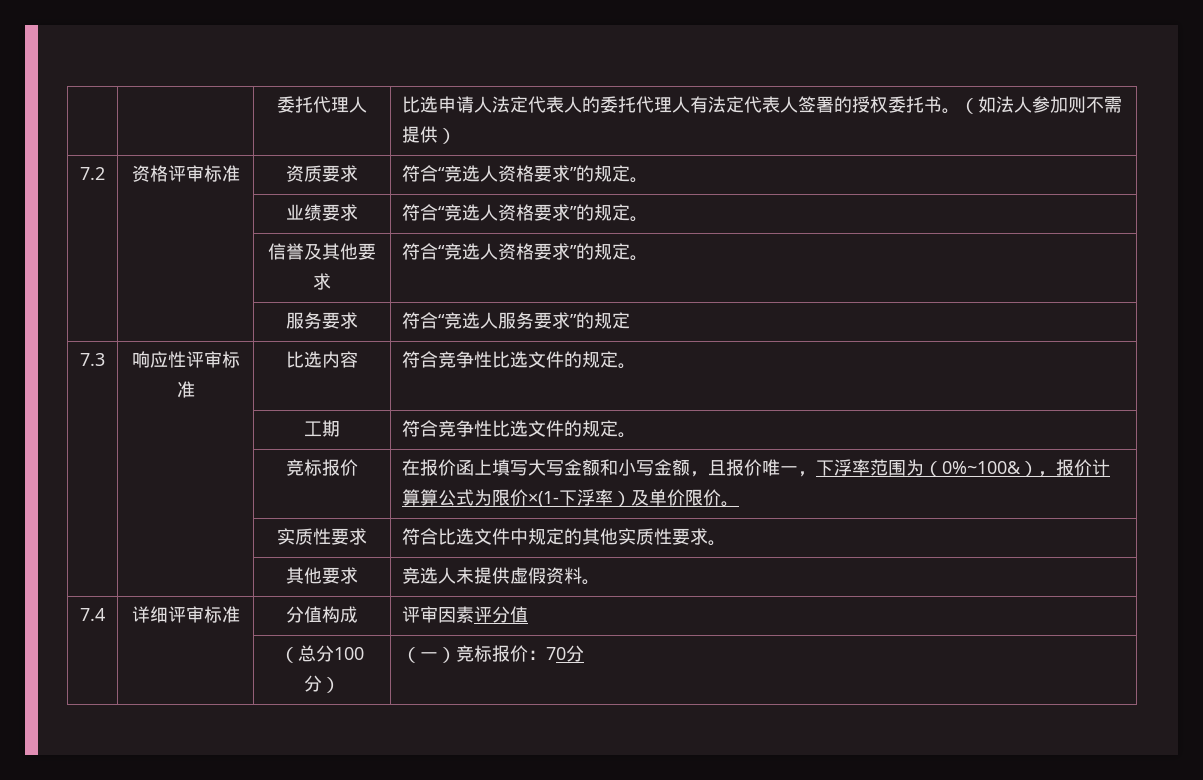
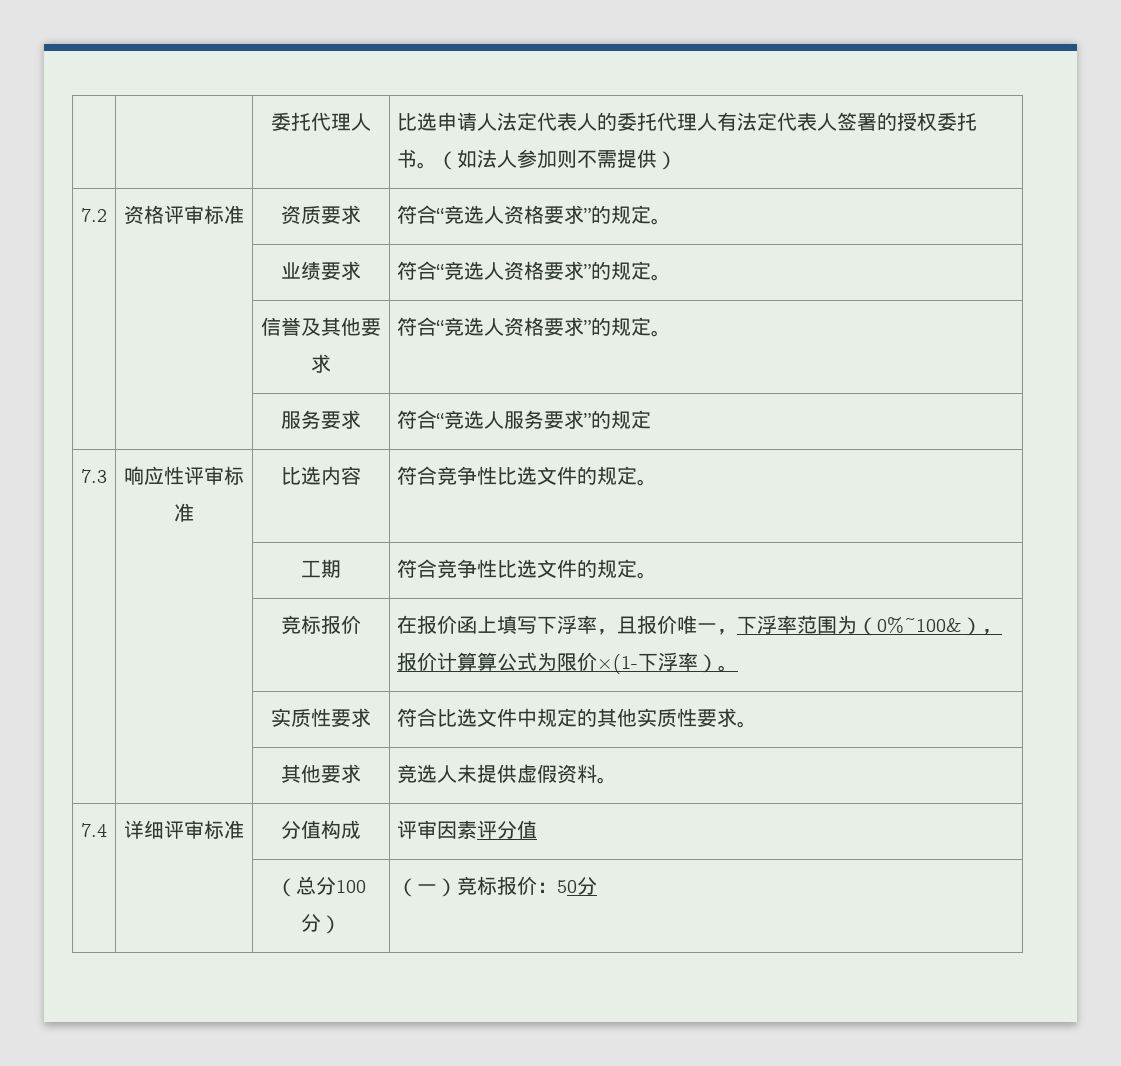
- | | 竞标报价 | 在报价函上填写大写金额和小写金额，且报价唯一，下浮率范围为（0%~100&），报价计算算公式为限价×(1-下浮率）及单价限价。
+ | | 竞标报价 | 在报价函上填写下浮率，且报价唯一，下浮率范围为（0%~100&），报价计算算公式为限价×(1-下浮率）。
- | | （总分100分） | （一）竞标报价：70分
+ | | （总分100分） | （一）竞标报价：50分

